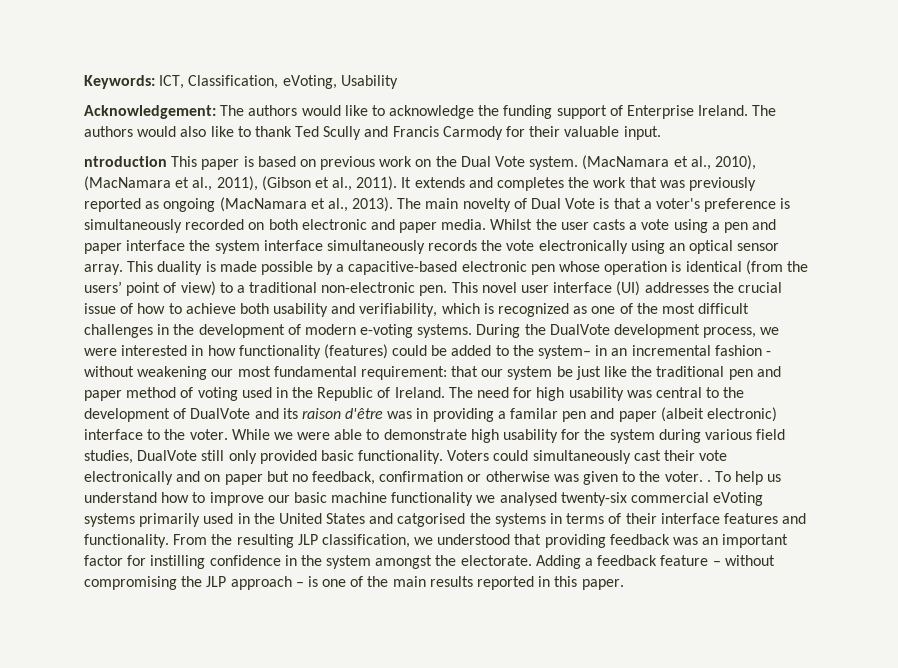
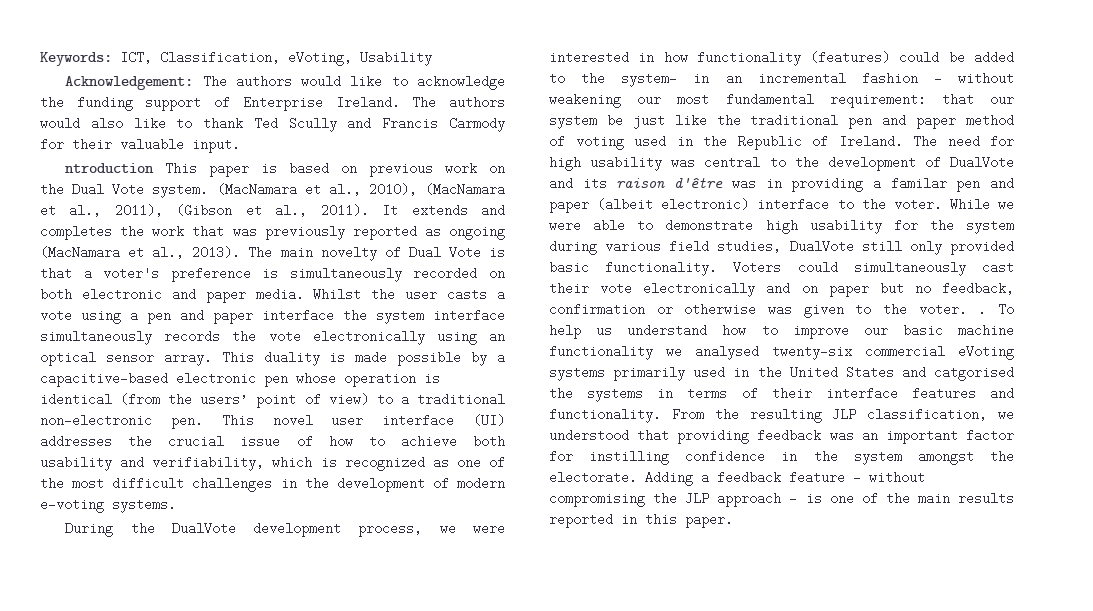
- This novel user interface (UI) addresses the crucial issue of how to achieve both usability and verifiability, which is recognized as one of the most difficult challenges in the development of modern e-voting systems. During the DualVote development process, we were interested in how functionality (features) could be added to the system– in an incremental fashion - without weakening our most fundamental requirement:
+ This novel user interface (UI) addresses the crucial issue of how to achieve both usability and verifiability, which is recognized as one of the most difficult challenges in the development of modern e-voting systems.
+ During the DualVote development process, we were interested in how functionality (features) could be added to the system– in an incremental fashion - without weakening our most fundamental requirement:

